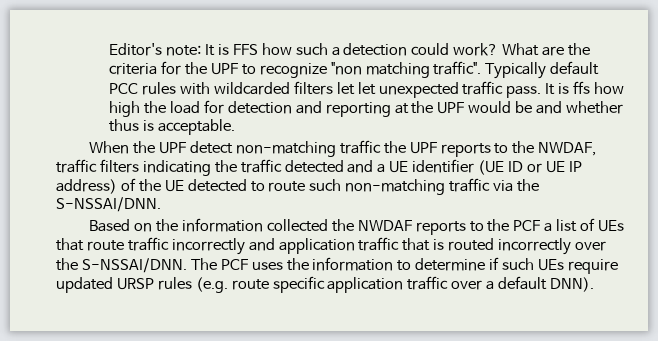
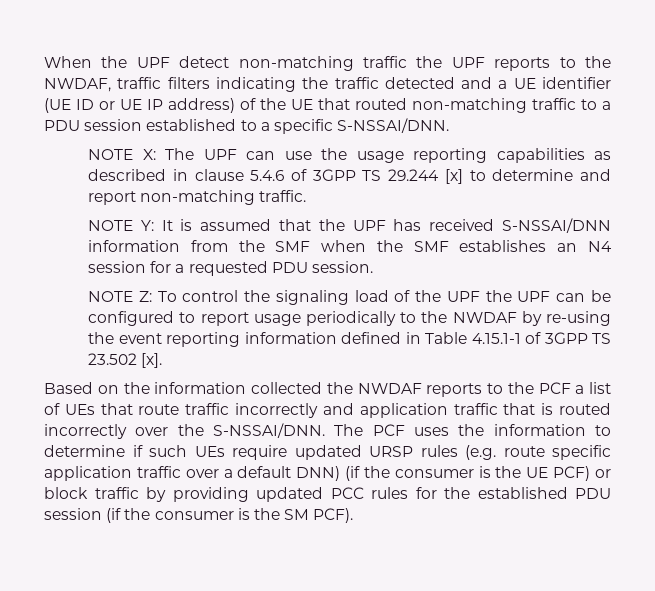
- Editor's note: It is FFS how such a detection could work? What are the criteria for the UPF to recognize "non matching traffic". Typically default PCC rules with wildcarded filters let let unexpected traffic pass. It is ffs how high the load for detection and reporting at the UPF would be and whether thus is acceptable.
- When the UPF detect non-matching traffic the UPF reports to the NWDAF, traffic filters indicating the traffic detected and a UE identifier (UE ID or UE IP address) of the UE detected to route such non-matching traffic via the S-NSSAI/DNN.
+ When the UPF detect non-matching traffic the UPF reports to the NWDAF, traffic filters indicating the traffic detected and a UE identifier (UE ID or UE IP address) of the UE that routed non-matching traffic to a PDU session established to a specific S-NSSAI/DNN.
+ NOTE X: The UPF can use the usage reporting capabilities as described in clause 5.4.6 of 3GPP TS 29.244 [x] to determine and report non-matching traffic.
+ NOTE Y: It is assumed that the UPF has received S-NSSAI/DNN information from the SMF when the SMF establishes an N4 session for a requested PDU session.
+ NOTE Z: To control the signaling load of the UPF the UPF can be configured to report usage periodically to the NWDAF by re-using the event reporting information defined in Table 4.15.1-1 of 3GPP TS 23.502 [x].
- The PCF uses the information to determine if such UEs require updated URSP rules (e.g. route specific application traffic over a default DNN).
+ The PCF uses the information to determine if such UEs require updated URSP rules (e.g. route specific application traffic over a default DNN) (if the consumer is the UE PCF) or block traffic by providing updated PCC rules for the established PDU session (if the consumer is the SM PCF).

